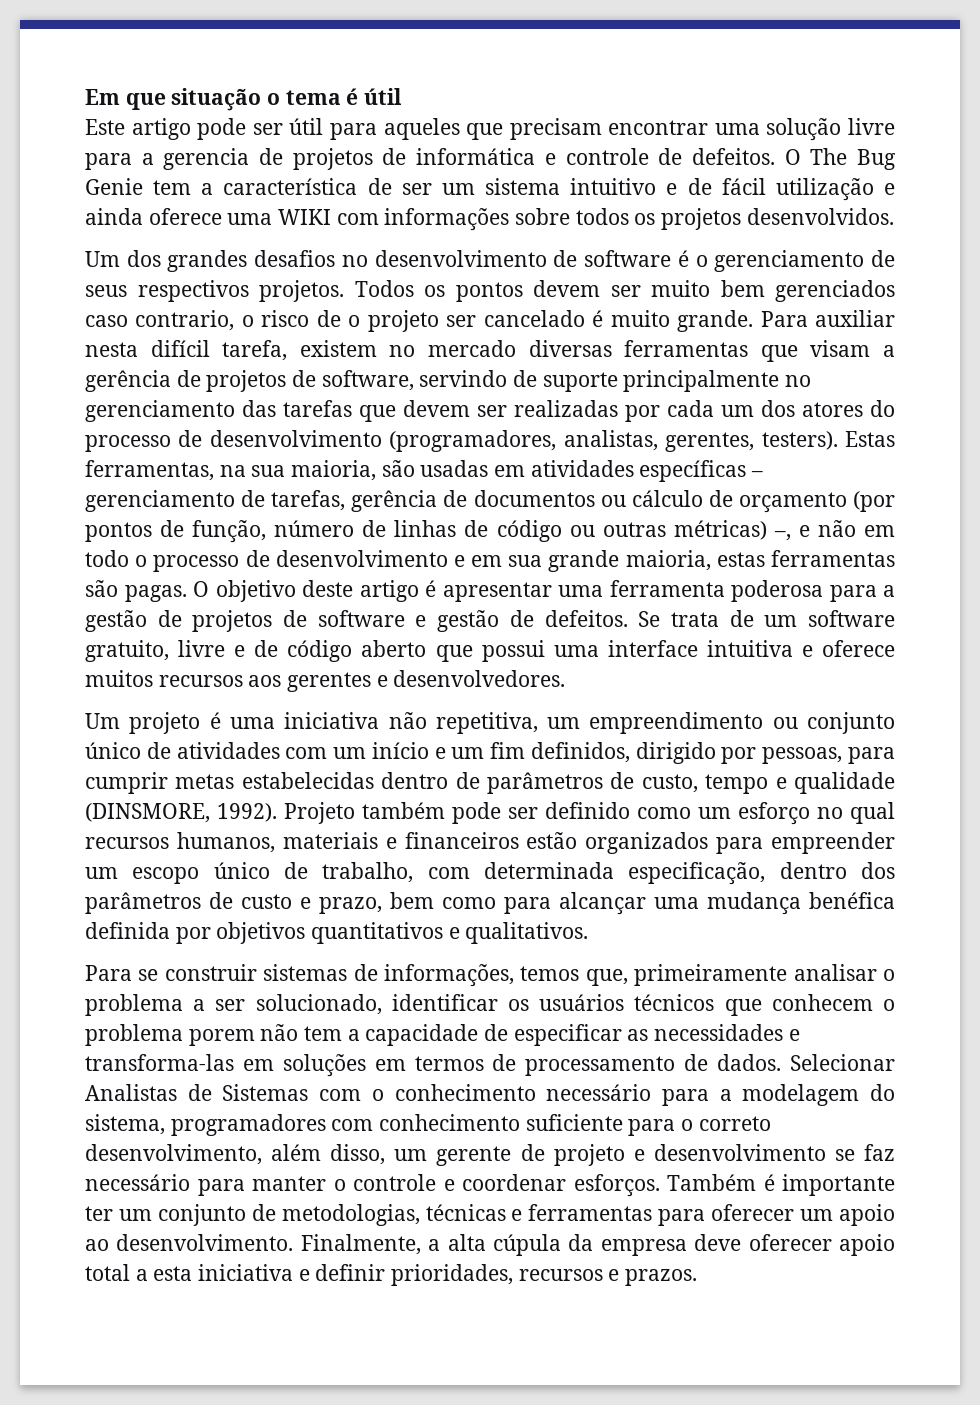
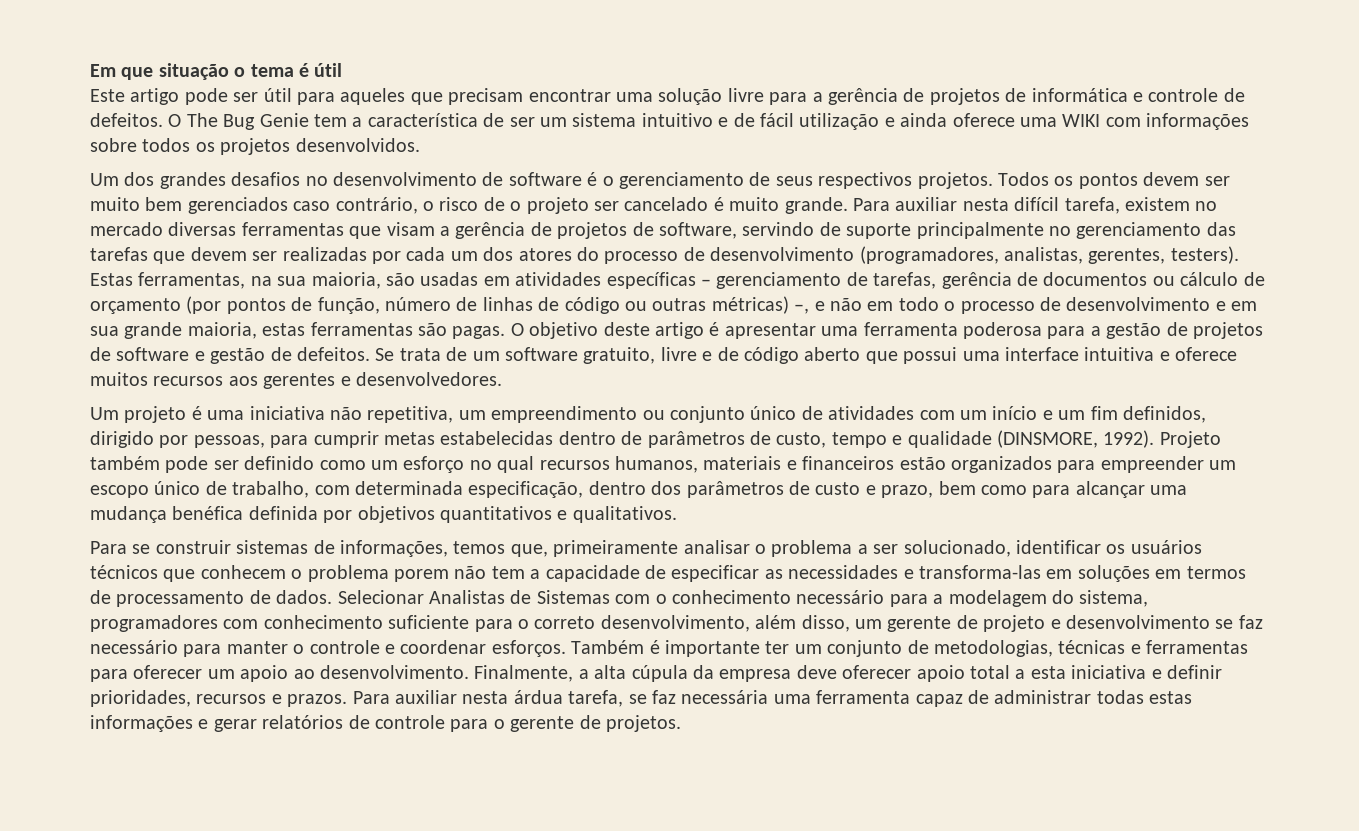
- Este artigo pode ser útil para aqueles que precisam encontrar uma solução livre para a gerencia de projetos de informática e controle de defeitos.
+ Este artigo pode ser útil para aqueles que precisam encontrar uma solução livre para a gerência de projetos de informática e controle de defeitos.
- Todos os pontos devem ser muito bem gerenciados caso contrario, o risco de o projeto ser cancelado é muito grande.
+ Todos os pontos devem ser muito bem gerenciados caso contrário, o risco de o projeto ser cancelado é muito grande.
+ Para auxiliar nesta árdua tarefa, se faz necessária uma ferramenta capaz de administrar todas estas informações e gerar relatórios de controle para o gerente de projetos.

